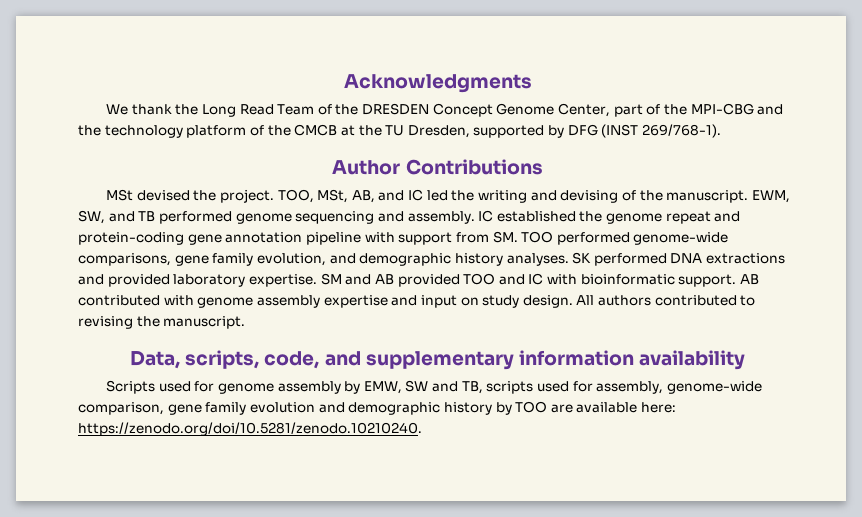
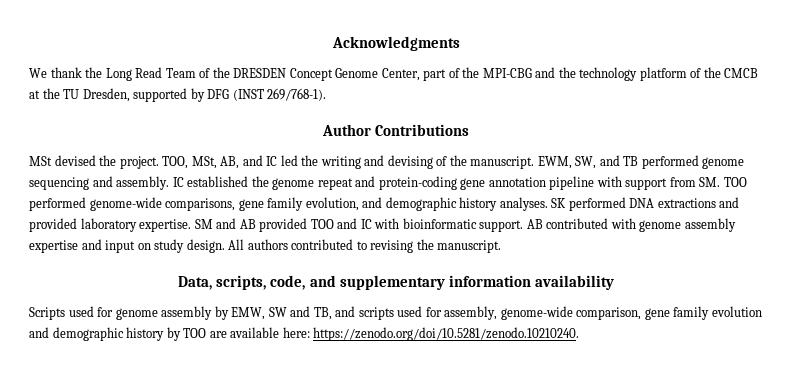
- Scripts used for genome assembly by EMW, SW and TB, scripts used for assembly, genome-wide comparison, gene family evolution and demographic history by TOO are available here: https://zenodo.org/doi/10.5281/zenodo.10210240.
+ Scripts used for genome assembly by EMW, SW and TB, and scripts used for assembly, genome-wide comparison, gene family evolution and demographic history by TOO are available here: https://zenodo.org/doi/10.5281/zenodo.10210240.

